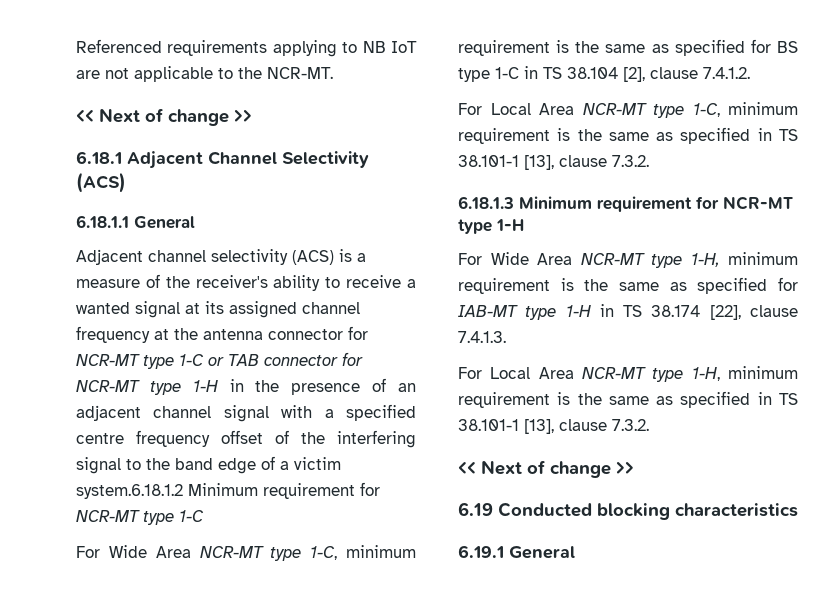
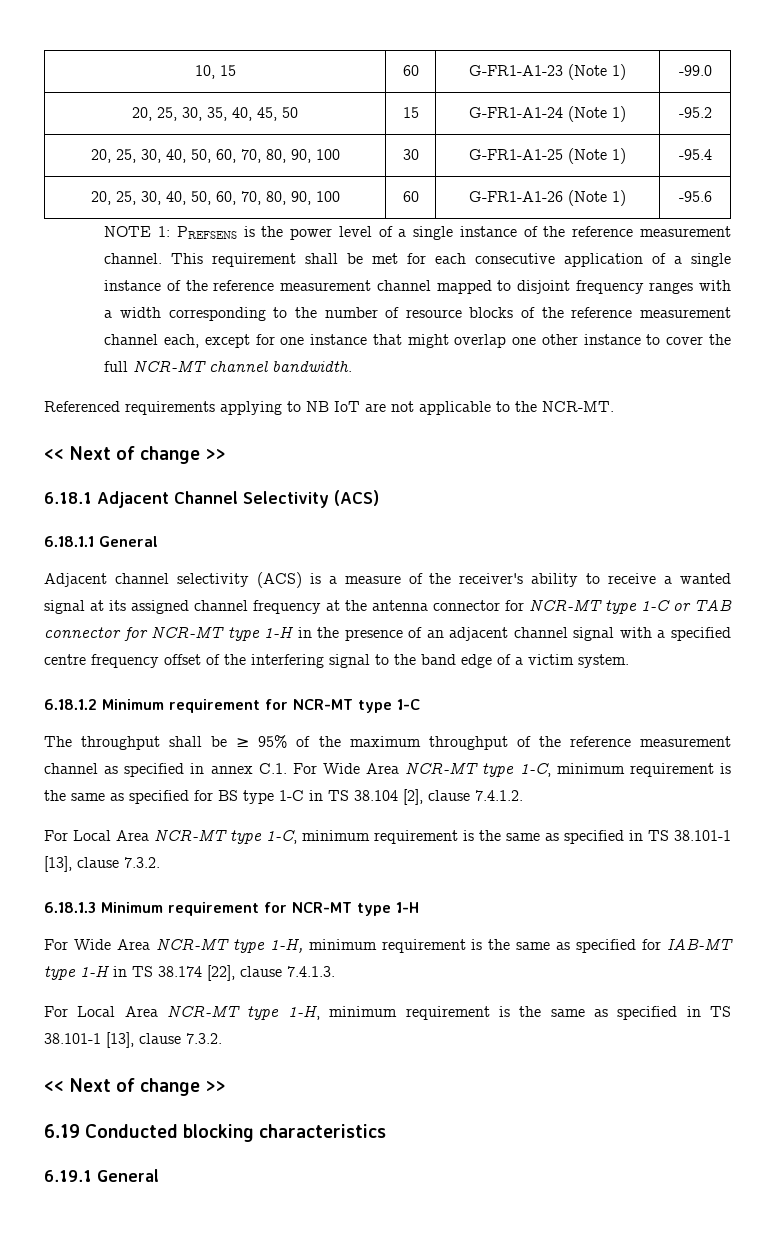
+ 10, 15 | 60 | G-FR1-A1-23 (Note 1) | -99.0
+ 20, 25, 30, 35, 40, 45, 50 | 15 | G-FR1-A1-24 (Note 1) | -95.2
+ 20, 25, 30, 40, 50, 60, 70, 80, 90, 100 | 30 | G-FR1-A1-25 (Note 1) | -95.4
+ 20, 25, 30, 40, 50, 60, 70, 80, 90, 100 | 60 | G-FR1-A1-26 (Note 1) | -95.6
+ NOTE 1: PREFSENS is the power level of a single instance of the reference measurement channel. This requirement shall be met for each consecutive application of a single instance of the reference measurement channel mapped to disjoint frequency ranges with a width corresponding to the number of resource blocks of the reference measurement channel each, except for one instance that might overlap one other instance to cover the full NCR-MT channel bandwidth.
- Adjacent channel selectivity (ACS) is a measure of the receiver's ability to receive a wanted signal at its assigned channel frequency at the antenna connector for NCR-MT type 1-C or TAB connector for NCR-MT type 1-H in the presence of an adjacent channel signal with a specified centre frequency offset of the interfering signal to the band edge of a victim system.6.18.1.2 Minimum requirement for NCR-MT type 1-C
+ Adjacent channel selectivity (ACS) is a measure of the receiver's ability to receive a wanted signal at its assigned channel frequency at the antenna connector for NCR-MT type 1-C or TAB connector for NCR-MT type 1-H in the presence of an adjacent channel signal with a specified centre frequency offset of the interfering signal to the band edge of a victim system.
+ 6.18.1.2 Minimum requirement for NCR-MT type 1-C
- For Wide Area NCR-MT type 1-C, minimum requirement is the same as specified for BS type 1-C in TS 38.104 [2], clause 7.4.1.2.
+ The throughput shall be ≥ 95% of the maximum throughput of the reference measurement channel as specified in annex C.1. For Wide Area NCR-MT type 1-C, minimum requirement is the same as specified for BS type 1-C in TS 38.104 [2], clause 7.4.1.2.

